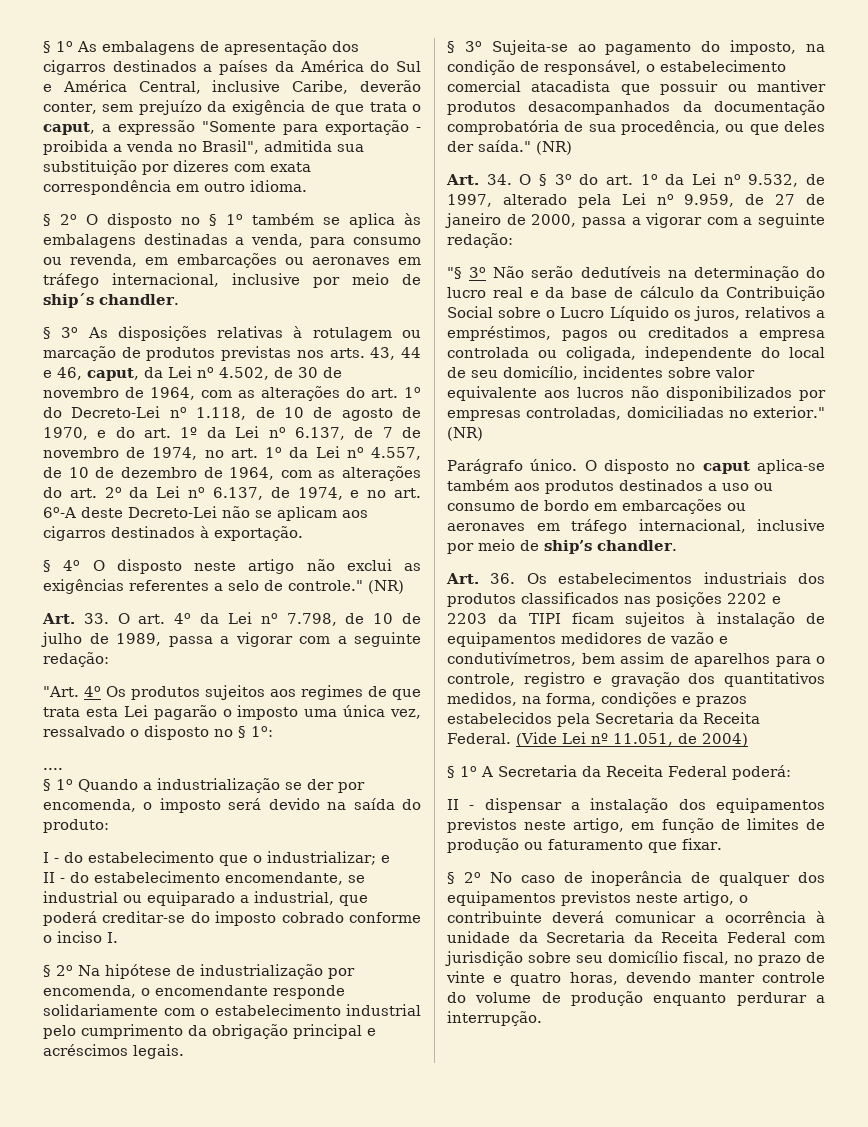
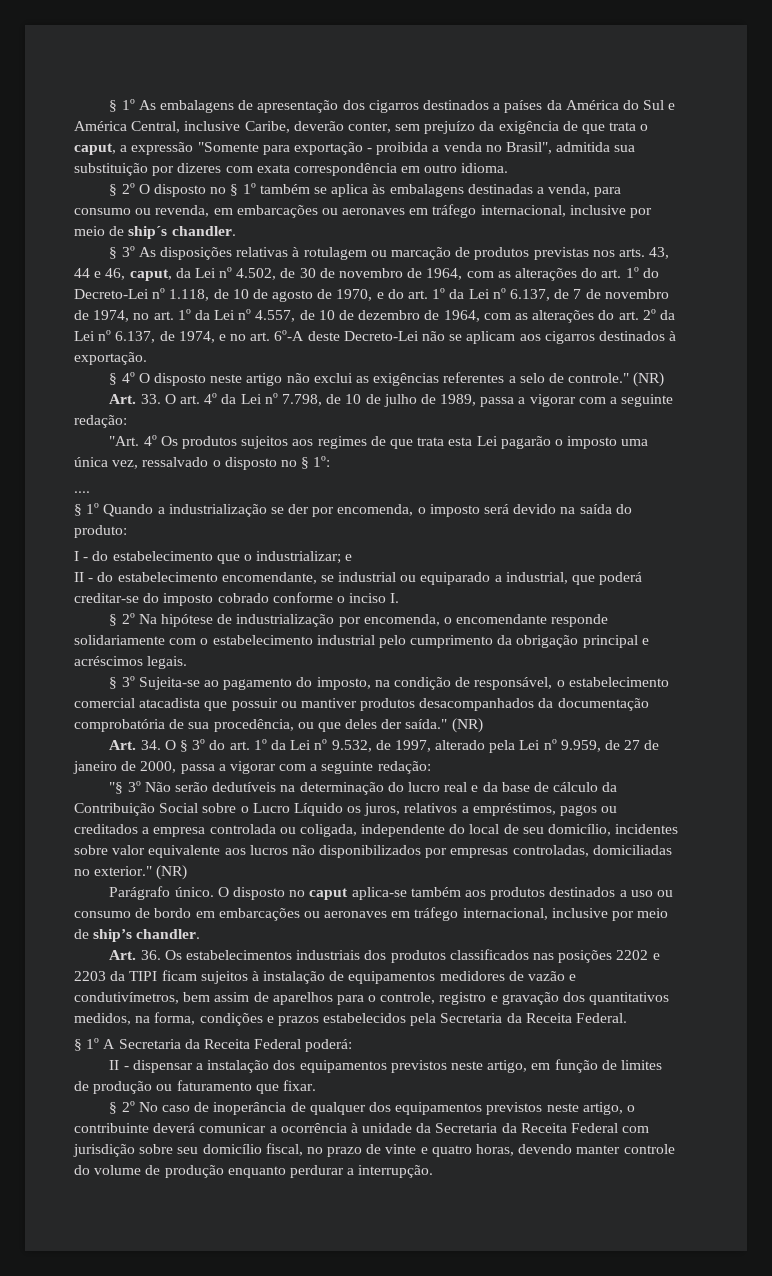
- § 1o As embalagens de apresentação dos cigarros destinados a países da América do Sul e América Central, inclusive Caribe, deverão conter, sem prejuízo da exigência de que trata o caput, a expressão "Somente para exportação - proibida a venda no Brasil", admitida sua substituição por dizeres com exata correspondência em outro idioma.
+ § 1º As embalagens de apresentação dos cigarros destinados a países da América do Sul e América Central, inclusive Caribe, deverão conter, sem prejuízo da exigência de que trata o caput, a expressão "Somente para exportação - proibida a venda no Brasil", admitida sua substituição por dizeres com exata correspondência em outro idioma.
- § 2o O disposto no § 1o também se aplica às embalagens destinadas a venda, para consumo ou revenda, em embarcações ou aeronaves em tráfego internacional, inclusive por meio de ship´s chandler.
+ § 2º O disposto no § 1º também se aplica às embalagens destinadas a venda, para consumo ou revenda, em embarcações ou aeronaves em tráfego internacional, inclusive por meio de ship´s chandler.
- § 3o As disposições relativas à rotulagem ou marcação de produtos previstas nos arts. 43, 44 e 46, caput, da Lei no 4.502, de 30 de novembro de 1964, com as alterações do art. 1o do Decreto-Lei no 1.118, de 10 de agosto de 1970, e do art. 1º da Lei no 6.137, de 7 de novembro de 1974, no art. 1o da Lei no 4.557, de 10 de dezembro de 1964, com as alterações do art. 2o da Lei no 6.137, de 1974, e no art. 6o-A deste Decreto-Lei não se aplicam aos cigarros destinados à exportação.
+ § 3º As disposições relativas à rotulagem ou marcação de produtos previstas nos arts. 43, 44 e 46, caput, da Lei nº 4.502, de 30 de novembro de 1964, com as alterações do art. 1º do Decreto-Lei nº 1.118, de 10 de agosto de 1970, e do art. 1º da Lei nº 6.137, de 7 de novembro de 1974, no art. 1º da Lei nº 4.557, de 10 de dezembro de 1964, com as alterações do art. 2º da Lei nº 6.137, de 1974, e no art. 6º-A deste Decreto-Lei não se aplicam aos cigarros destinados à exportação.
- § 4o O disposto neste artigo não exclui as exigências referentes a selo de controle."
+ § 4º O disposto neste artigo não exclui as exigências referentes a selo de controle."
- Art. 33. O art. 4o da Lei no 7.798, de 10 de julho de 1989, passa a vigorar com a seguinte redação:
+ Art. 33. O art. 4º da Lei nº 7.798, de 10 de julho de 1989, passa a vigorar com a seguinte redação:
- "Art. 4o Os produtos sujeitos aos regimes de que trata esta Lei pagarão o imposto uma única vez, ressalvado o disposto no § 1o:
+ "Art. 4º Os produtos sujeitos aos regimes de que trata esta Lei pagarão o imposto uma única vez, ressalvado o disposto no § 1º:
- § 1o Quando a industrialização se der por encomenda, o imposto será devido na saída do produto:
+ § 1º Quando a industrialização se der por encomenda, o imposto será devido na saída do produto:
- § 2o Na hipótese de industrialização por encomenda, o encomendante responde solidariamente com o estabelecimento industrial pelo cumprimento da obrigação principal e acréscimos legais.
+ § 2º Na hipótese de industrialização por encomenda, o encomendante responde solidariamente com o estabelecimento industrial pelo cumprimento da obrigação principal e acréscimos legais.
- § 3o Sujeita-se ao pagamento do imposto, na condição de responsável, o estabelecimento comercial atacadista que possuir ou mantiver produtos desacompanhados da documentação comprobatória de sua procedência, ou que deles der saída."
+ § 3º Sujeita-se ao pagamento do imposto, na condição de responsável, o estabelecimento comercial atacadista que possuir ou mantiver produtos desacompanhados da documentação comprobatória de sua procedência, ou que deles der saída."
- Art. 34. O § 3o do art. 1o da Lei no 9.532, de 1997, alterado pela Lei no 9.959, de 27 de janeiro de 2000, passa a vigorar com a seguinte redação:
+ Art. 34. O § 3º do art. 1º da Lei nº 9.532, de 1997, alterado pela Lei nº 9.959, de 27 de janeiro de 2000, passa a vigorar com a seguinte redação:
- "§ 3o Não serão dedutíveis na determinação do lucro real e da base de cálculo da Contribuição Social sobre o Lucro Líquido os juros, relativos a empréstimos, pagos ou creditados a empresa controlada ou coligada, independente do local de seu domicílio, incidentes sobre valor equivalente aos lucros não disponibilizados por empresas controladas, domiciliadas no exterior."
+ "§ 3º Não serão dedutíveis na determinação do lucro real e da base de cálculo da Contribuição Social sobre o Lucro Líquido os juros, relativos a empréstimos, pagos ou creditados a empresa controlada ou coligada, independente do local de seu domicílio, incidentes sobre valor equivalente aos lucros não disponibilizados por empresas controladas, domiciliadas no exterior."
- Art. 36. Os estabelecimentos industriais dos produtos classificados nas posições 2202 e 2203 da TIPI ficam sujeitos à instalação de equipamentos medidores de vazão e condutivímetros, bem assim de aparelhos para o controle, registro e gravação dos quantitativos medidos, na forma, condições e prazos estabelecidos pela Secretaria da Receita Federal. (Vide Lei nº 11.051, de 2004)
- § 1o A Secretaria da Receita Federal poderá:
+ Art. 36. Os estabelecimentos industriais dos produtos classificados nas posições 2202 e 2203 da TIPI ficam sujeitos à instalação de equipamentos medidores de vazão e condutivímetros, bem assim de aparelhos para o controle, registro e gravação dos quantitativos medidos, na forma, condições e prazos estabelecidos pela Secretaria da Receita Federal.
+ § 1º A Secretaria da Receita Federal poderá:
- § 2o No caso de inoperância de qualquer dos equipamentos previstos neste artigo, o contribuinte deverá comunicar a ocorrência à unidade da Secretaria da Receita Federal com jurisdição sobre seu domicílio fiscal, no prazo de vinte e quatro horas, devendo manter controle do volume de produção enquanto perdurar a interrupção.
+ § 2º No caso de inoperância de qualquer dos equipamentos previstos neste artigo, o contribuinte deverá comunicar a ocorrência à unidade da Secretaria da Receita Federal com jurisdição sobre seu domicílio fiscal, no prazo de vinte e quatro horas, devendo manter controle do volume de produção enquanto perdurar a interrupção.

